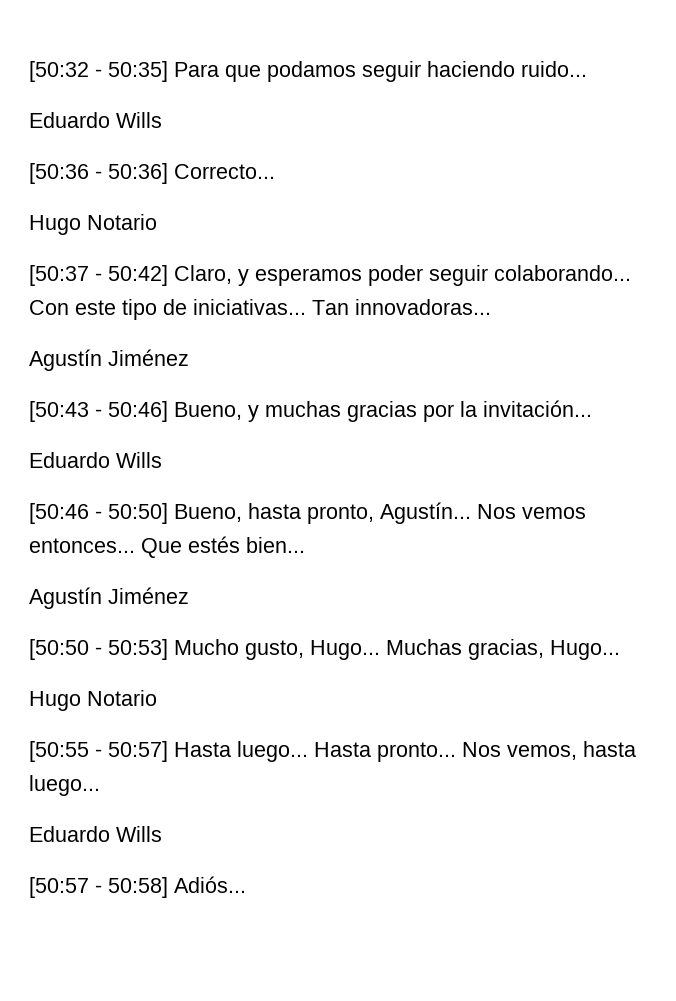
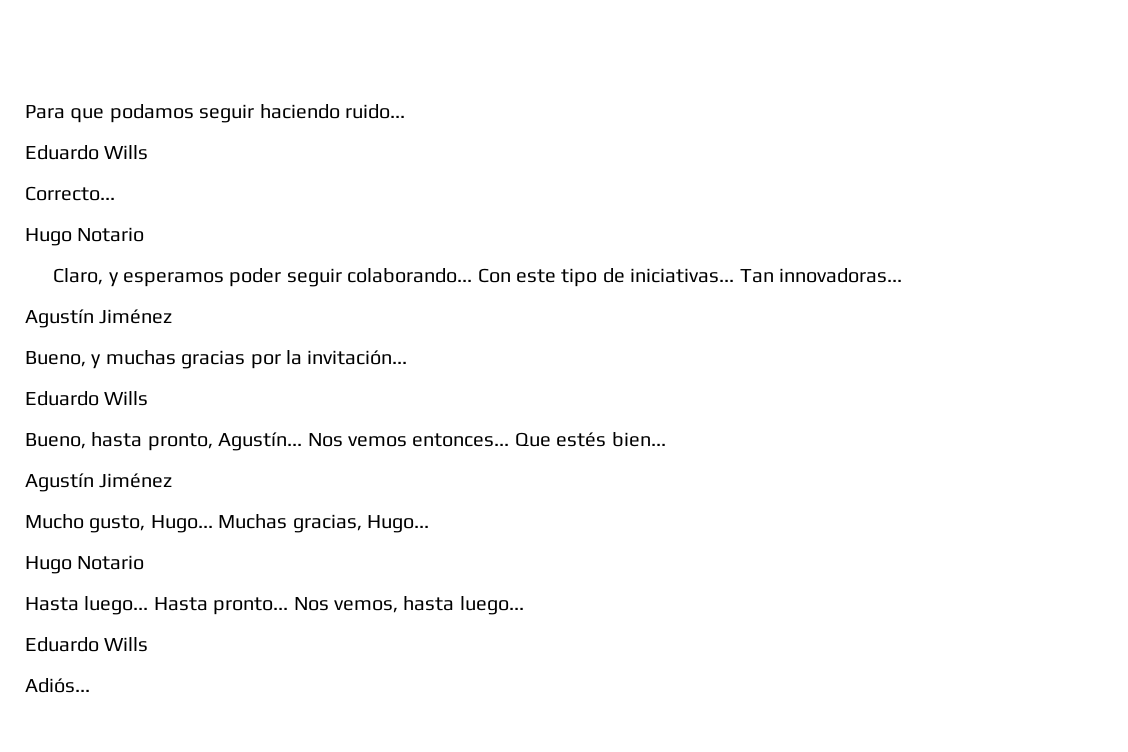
- [50:32 - 50:35] Para que podamos seguir haciendo ruido...
+ Para que podamos seguir haciendo ruido...
- [50:36 - 50:36] Correcto...
+ Correcto...
- [50:37 - 50:42] Claro, y esperamos poder seguir colaborando...
+ Claro, y esperamos poder seguir colaborando...
- [50:43 - 50:46] Bueno, y muchas gracias por la invitación...
+ Bueno, y muchas gracias por la invitación...
- [50:46 - 50:50] Bueno, hasta pronto, Agustín...
+ Bueno, hasta pronto, Agustín...
- [50:50 - 50:53] Mucho gusto, Hugo...
+ Mucho gusto, Hugo...
- [50:55 - 50:57] Hasta luego...
+ Hasta luego...
- [50:57 - 50:58] Adiós...
+ Adiós...

